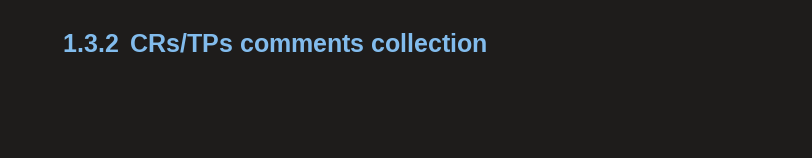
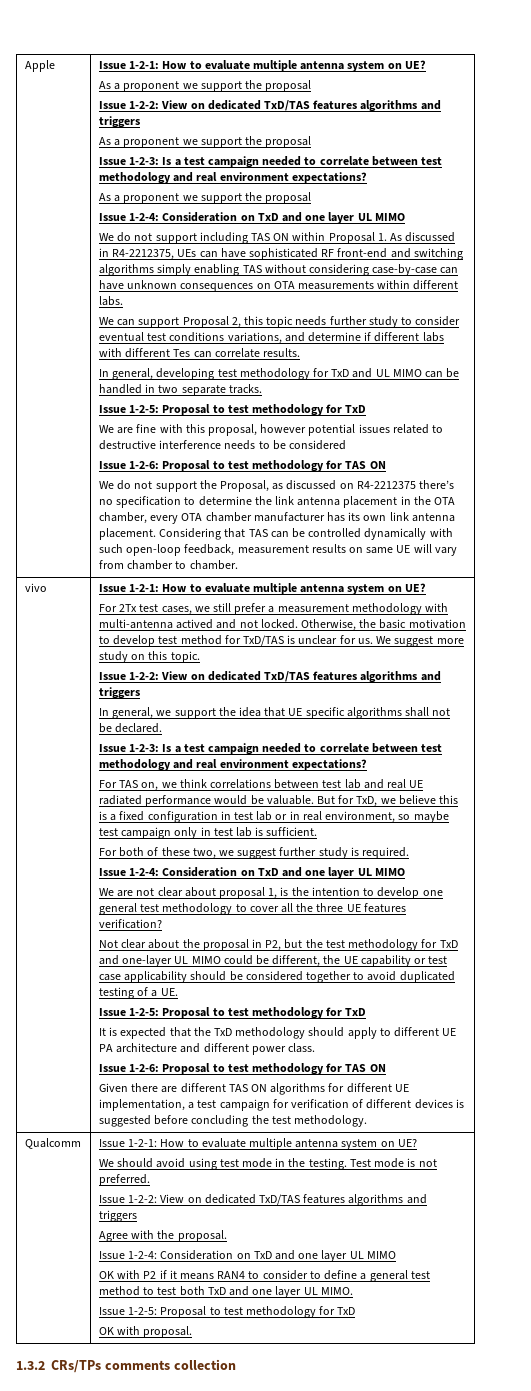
+ Apple | Issue 1-2-1: How to evaluate multiple antenna system on UE?
+ As a proponent we support the proposal
+ Issue 1-2-2: View on dedicated TxD/TAS features algorithms and triggers
+ As a proponent we support the proposal
+ Issue 1-2-3: Is a test campaign needed to correlate between test methodology and real environment expectations?
+ As a proponent we support the proposal
+ Issue 1-2-4: Consideration on TxD and one layer UL MIMO
+ We do not support including TAS ON within Proposal 1. As discussed in R4-2212375, UEs can have sophisticated RF front-end and switching algorithms simply enabling TAS without considering case-by-case can have unknown consequences on OTA measurements within different labs.
+ We can support Proposal 2, this topic needs further study to consider eventual test conditions variations, and determine if different labs with different Tes can correlate results.
+ In general, developing test methodology for TxD and UL MIMO can be handled in two separate tracks.
+ Issue 1-2-5: Proposal to test methodology for TxD
+ We are fine with this proposal, however potential issues related to destructive interference needs to be considered
+ Issue 1-2-6: Proposal to test methodology for TAS ON
+ We do not support the Proposal, as discussed on R4-2212375 there’s no specification to determine the link antenna placement in the OTA chamber, every OTA chamber manufacturer has its own link antenna placement. Considering that TAS can be controlled dynamically with such open-loop feedback, measurement results on same UE will vary from chamber to chamber.
+ vivo | Issue 1-2-1: How to evaluate multiple antenna system on UE?
+ For 2Tx test cases, we still prefer a measurement methodology with multi-antenna actived and not locked. Otherwise, the basic motivation to develop test method for TxD/TAS is unclear for us. We suggest more study on this topic.
+ Issue 1-2-2: View on dedicated TxD/TAS features algorithms and triggers
+ In general, we support the idea that UE specific algorithms shall not be declared.
+ Issue 1-2-3: Is a test campaign needed to correlate between test methodology and real environment expectations?
+ For TAS on, we think correlations between test lab and real UE radiated performance would be valuable. But for TxD, we believe this is a fixed configuration in test lab or in real environment, so maybe test campaign only in test lab is sufficient.
+ For both of these two, we suggest further study is required.
+ Issue 1-2-4: Consideration on TxD and one layer UL MIMO
+ We are not clear about proposal 1, is the intention to develop one general test methodology to cover all the three UE features verification?
+ Not clear about the proposal in P2, but the test methodology for TxD and one-layer UL MIMO could be different, the UE capability or test case applicability should be considered together to avoid duplicated testing of a UE.
+ Issue 1-2-5: Proposal to test methodology for TxD
+ It is expected that the TxD methodology should apply to different UE PA architecture and different power class.
+ Issue 1-2-6: Proposal to test methodology for TAS ON
+ Given there are different TAS ON algorithms for different UE implementation, a test campaign for verification of different devices is suggested before concluding the test methodology.
+ Qualcomm | Issue 1-2-1: How to evaluate multiple antenna system on UE?
+ We should avoid using test mode in the testing. Test mode is not preferred.
+ Issue 1-2-2: View on dedicated TxD/TAS features algorithms and triggers
+ Agree with the proposal.
+ Issue 1-2-4: Consideration on TxD and one layer UL MIMO
+ OK with P2 if it means RAN4 to consider to define a general test method to test both TxD and one layer UL MIMO.
+ Issue 1-2-5: Proposal to test methodology for TxD
+ OK with proposal.

